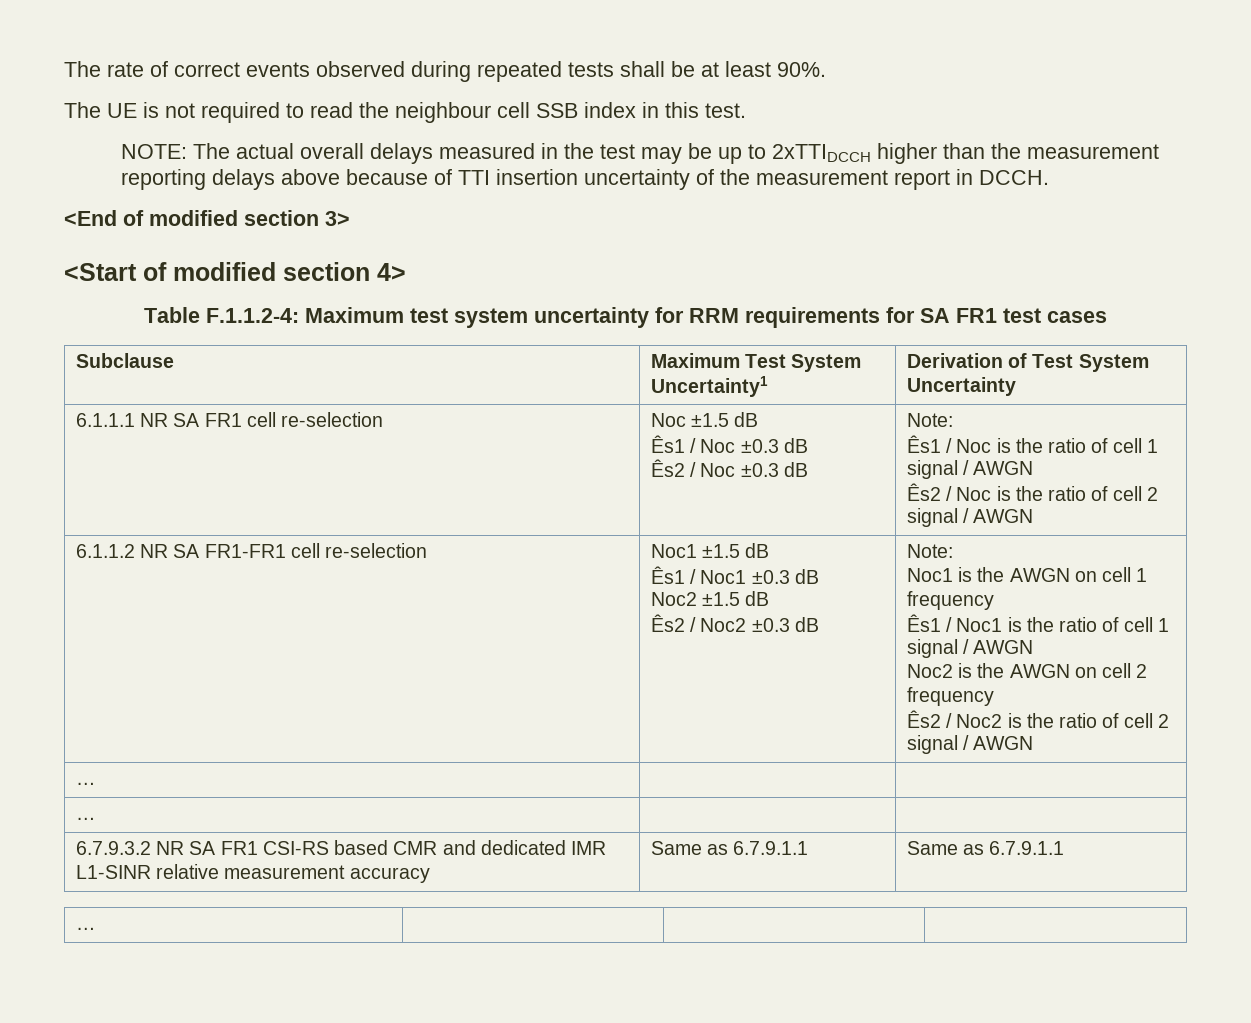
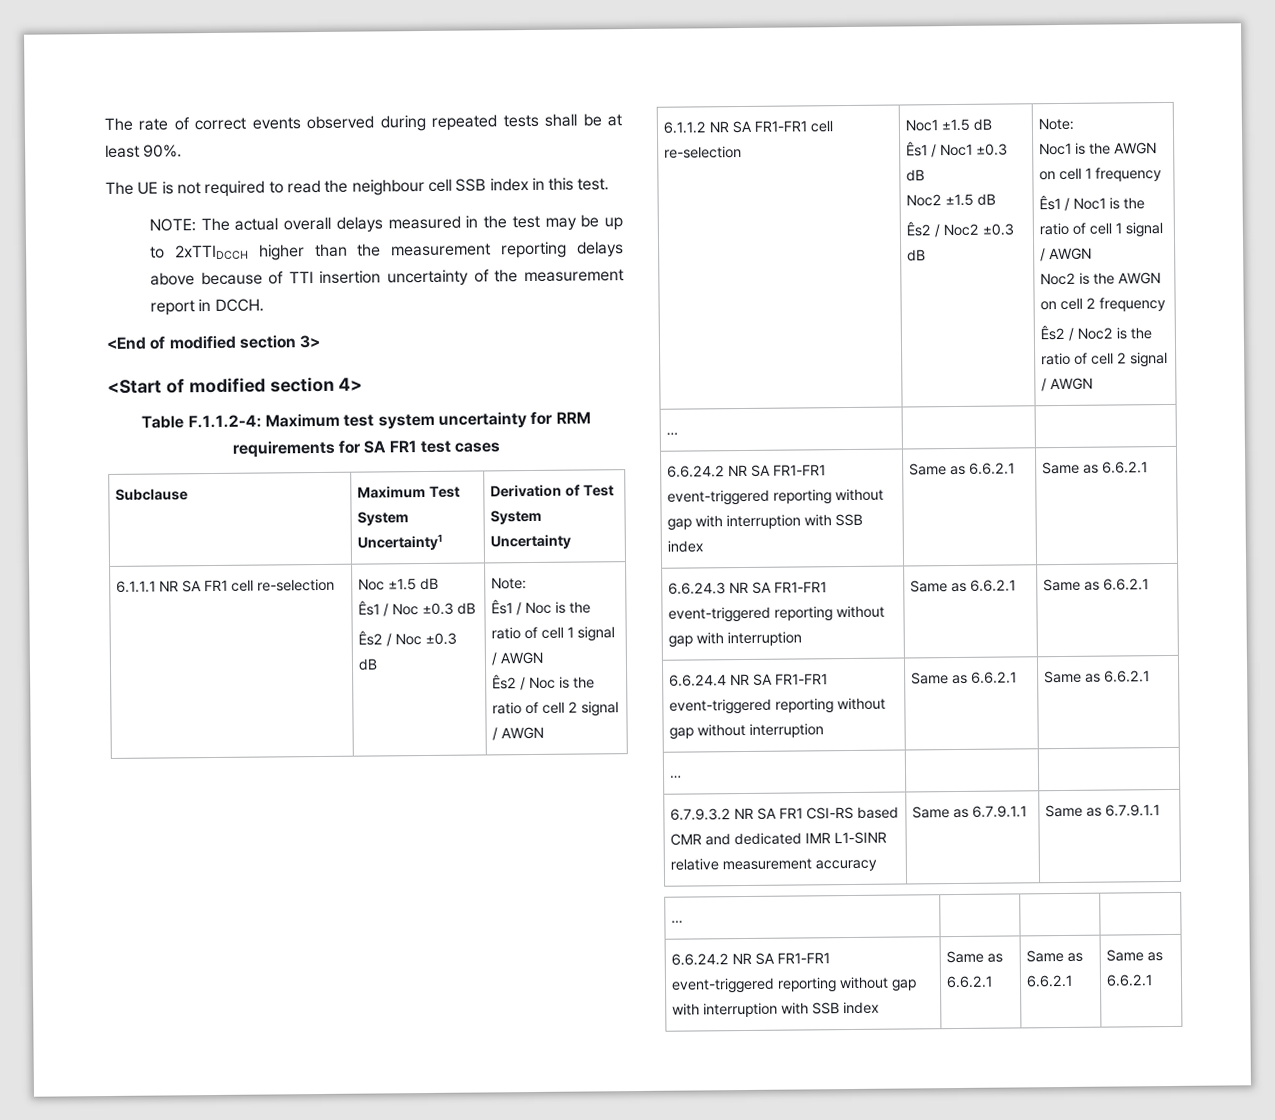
  Ês2 / Noc2 is the ratio of cell 2 signal / AWGN
  … | |
+ 6.6.24.2 NR SA FR1-FR1 event-triggered reporting without gap with interruption with SSB index | Same as 6.6.2.1 | Same as 6.6.2.1
+ 6.6.24.3 NR SA FR1-FR1 event-triggered reporting without gap with interruption | Same as 6.6.2.1 | Same as 6.6.2.1
+ 6.6.24.4 NR SA FR1-FR1 event-triggered reporting without gap without interruption | Same as 6.6.2.1 | Same as 6.6.2.1
+ 6.6.24.2 NR SA FR1-FR1 event-triggered reporting without gap with interruption with SSB index | Same as 6.6.2.1 | Same as 6.6.2.1 | Same as 6.6.2.1

